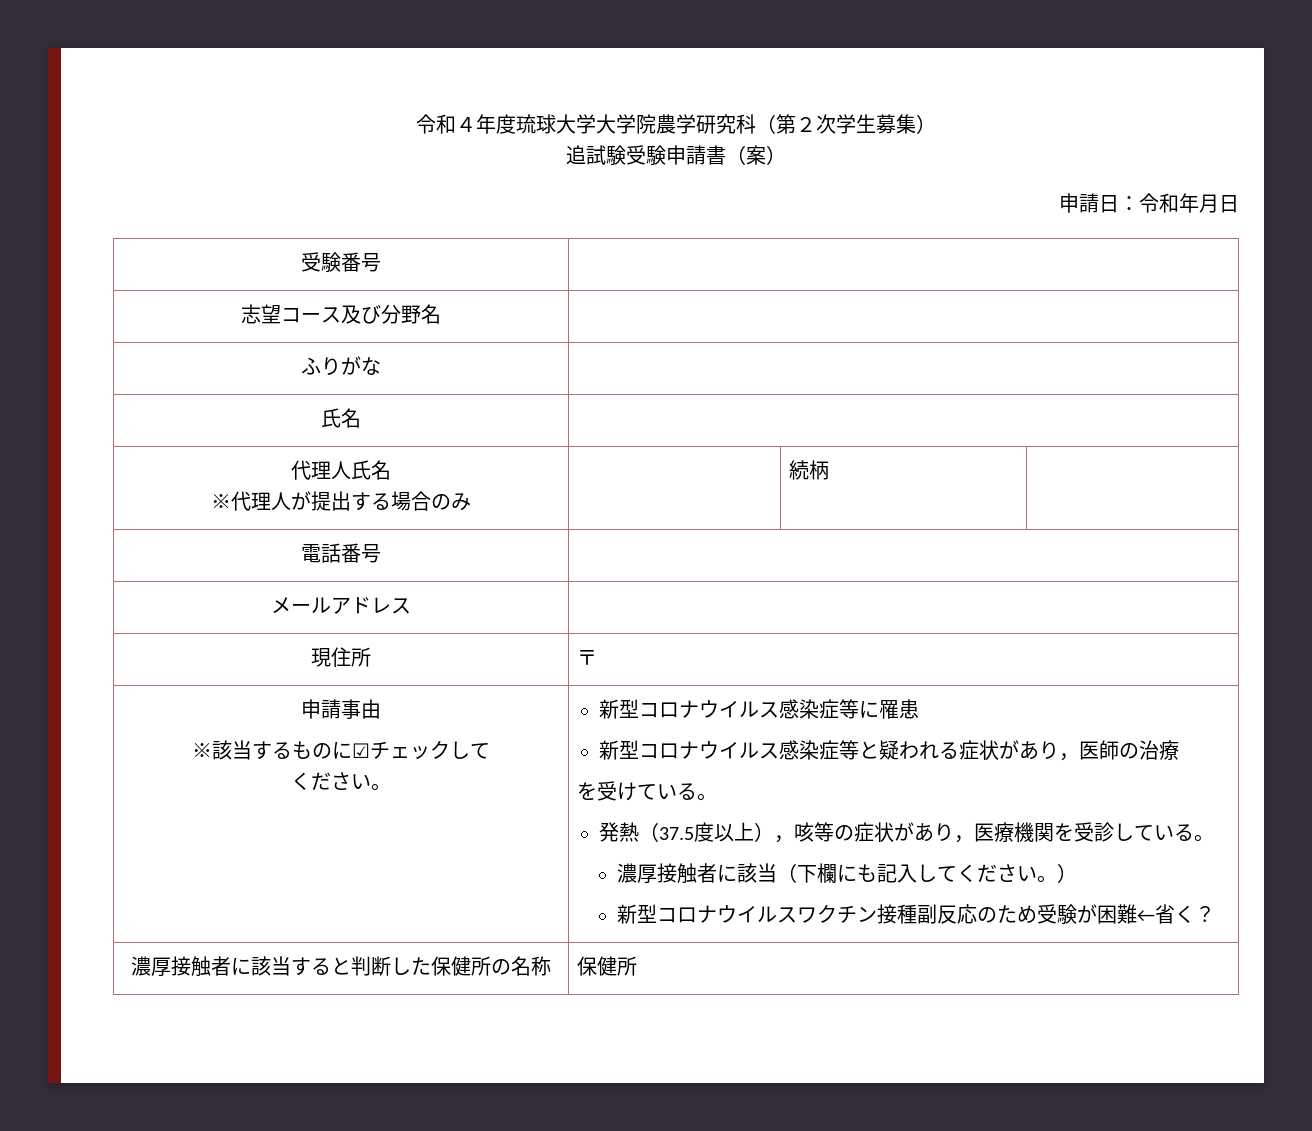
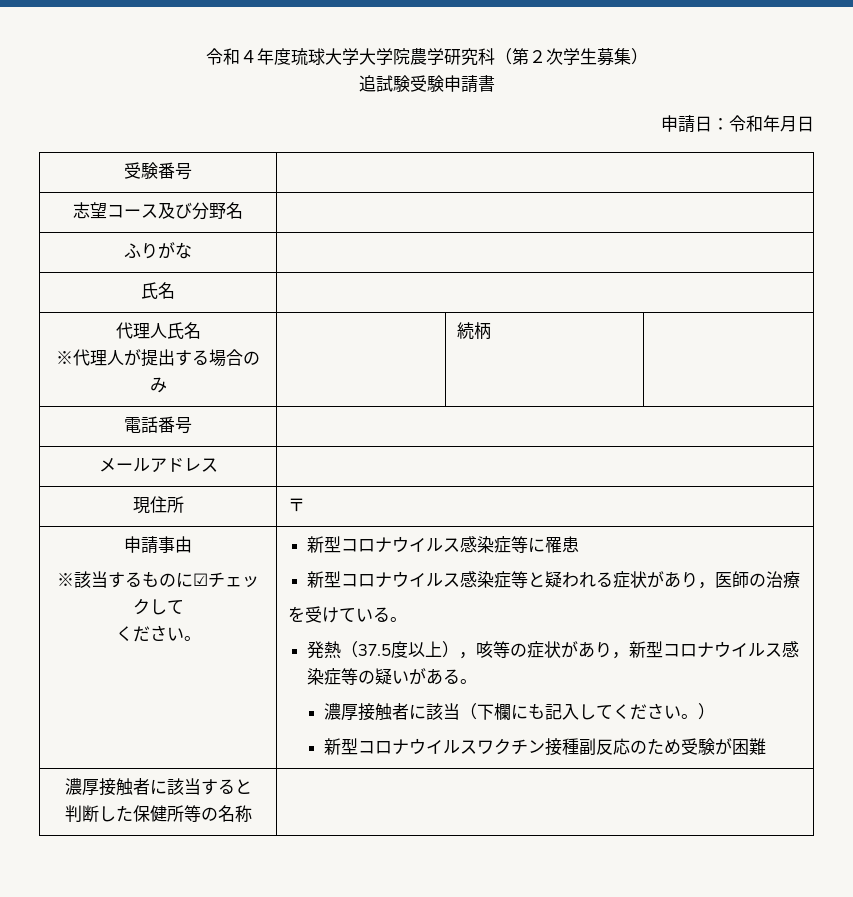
- 追試験受験申請書（案）
+ 追試験受験申請書
- 発熱（37.5度以上），咳等の症状があり，医療機関を受診している。
+ 発熱（37.5度以上），咳等の症状があり，新型コロナウイルス感染症等の疑いがある。
- 新型コロナウイルスワクチン接種副反応のため受験が困難←省く？
+ 新型コロナウイルスワクチン接種副反応のため受験が困難
- 濃厚接触者に該当すると判断した保健所の名称 | 保健所
+ 濃厚接触者に該当すると
+ 判断した保健所等の名称 |

